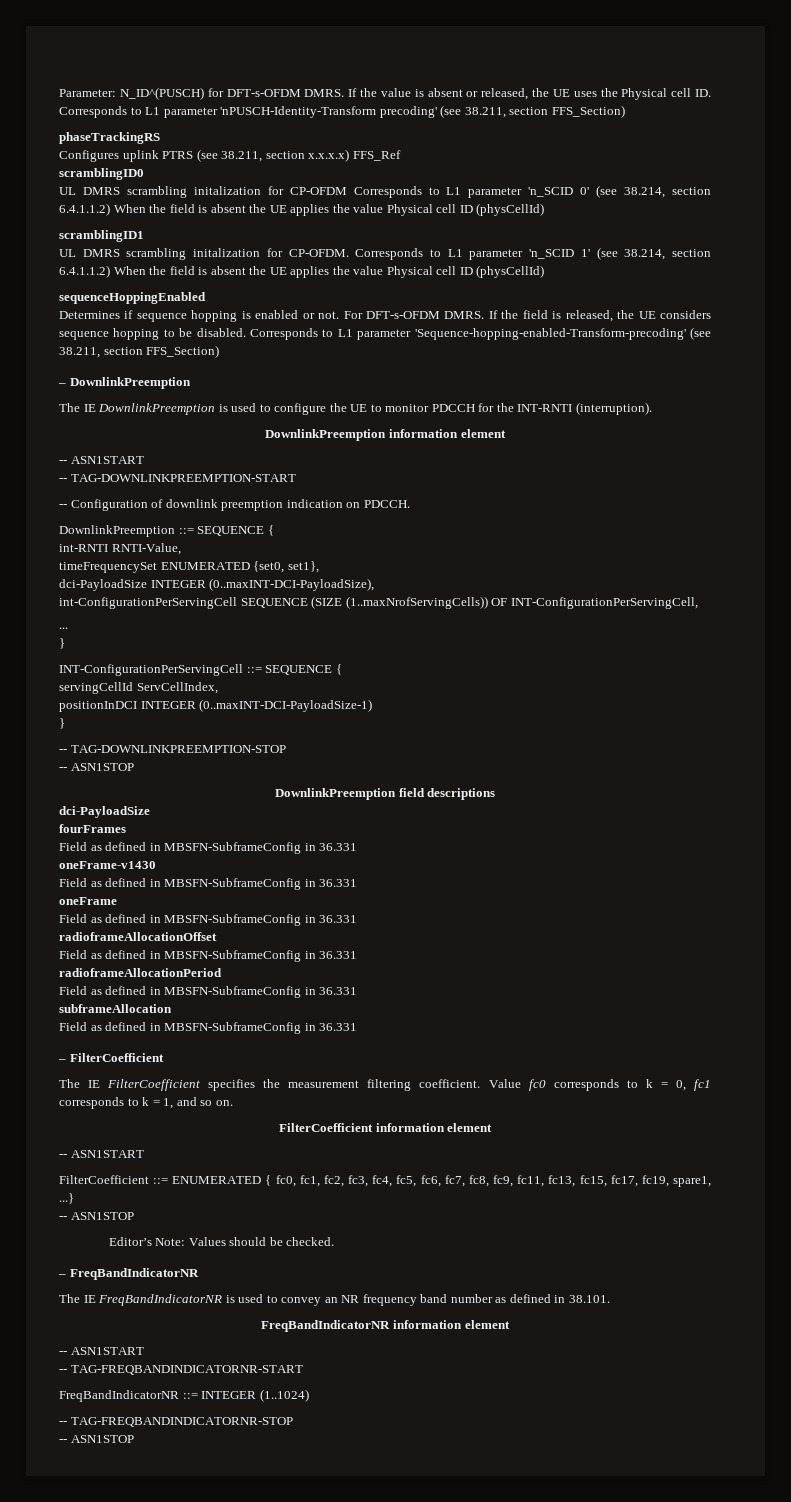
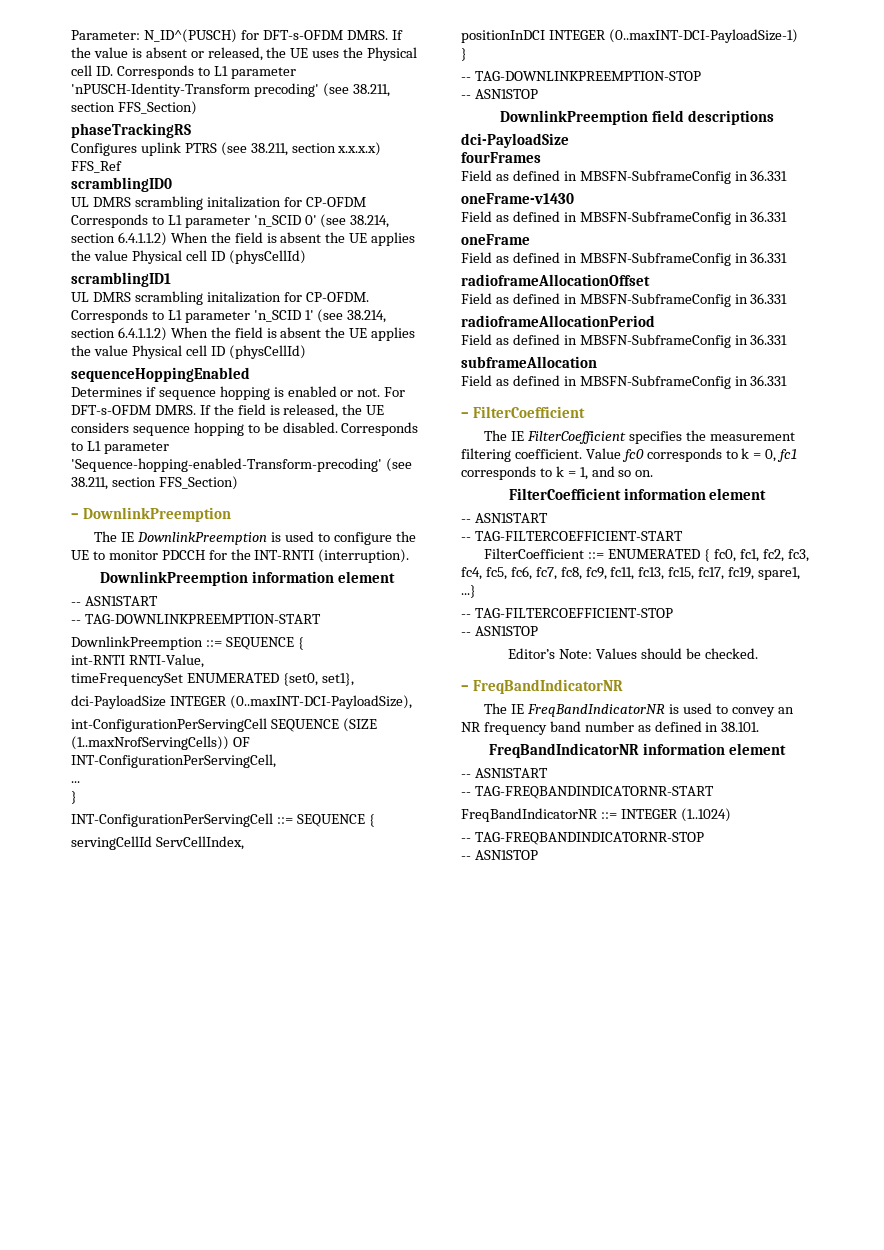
- -- Configuration of downlink preemption indication on PDCCH.
+ -- TAG-FILTERCOEFFICIENT-START
+ -- TAG-FILTERCOEFFICIENT-STOP

